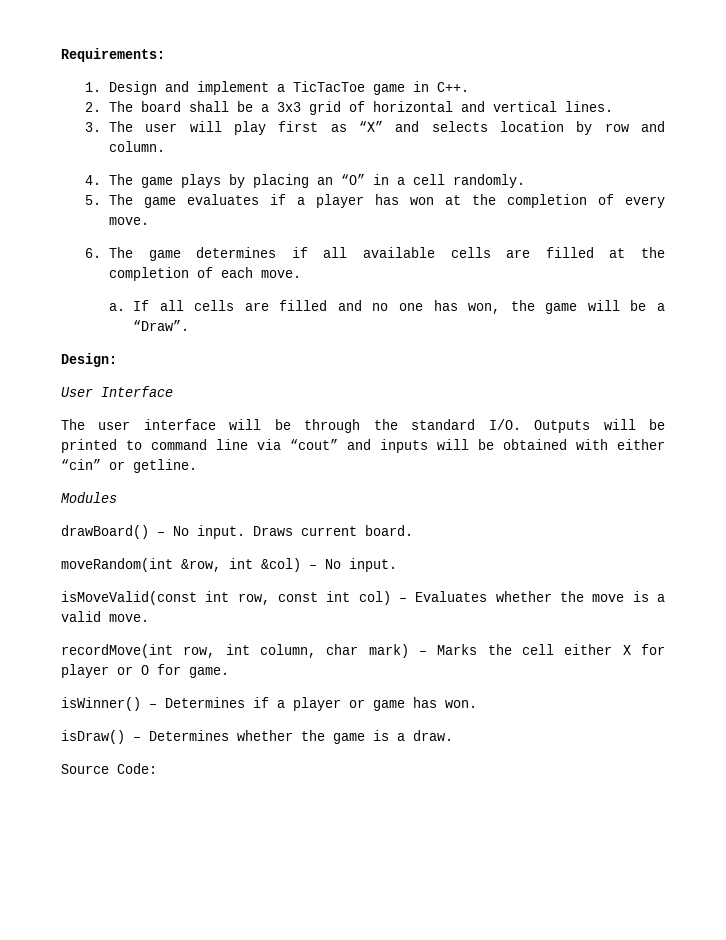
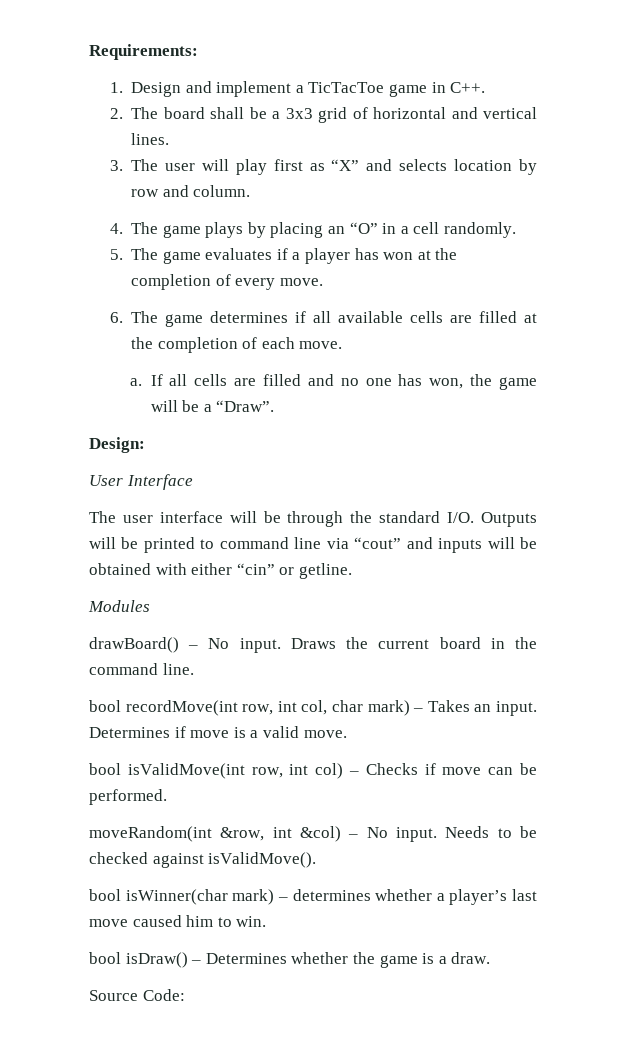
- Draws current board.
+ Draws the current board in the command line.
+ bool recordMove(int row, int col, char mark) – Takes an input. Determines if move is a valid move.
+ bool isValidMove(int row, int col) – Checks if move can be performed.
- moveRandom(int &row, int &col) – No input.
- isMoveValid(const int row, const int col) – Evaluates whether the move is a valid move.
- recordMove(int row, int column, char mark) – Marks the cell either X for player or O for game.
- isWinner() – Determines if a player or game has won.
- isDraw() – Determines whether the game is a draw.
+ moveRandom(int &row, int &col) – No input. Needs to be checked against isValidMove().
+ bool isWinner(char mark) – determines whether a player’s last move caused him to win.
+ bool isDraw() – Determines whether the game is a draw.

